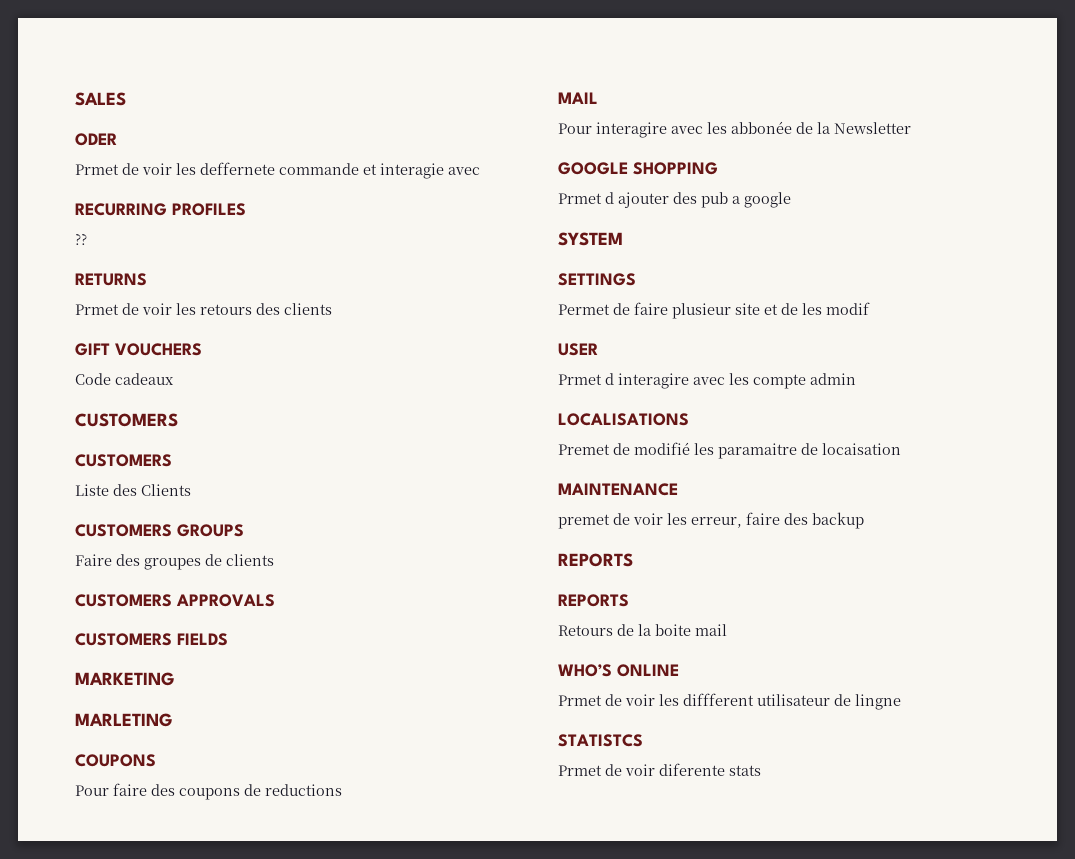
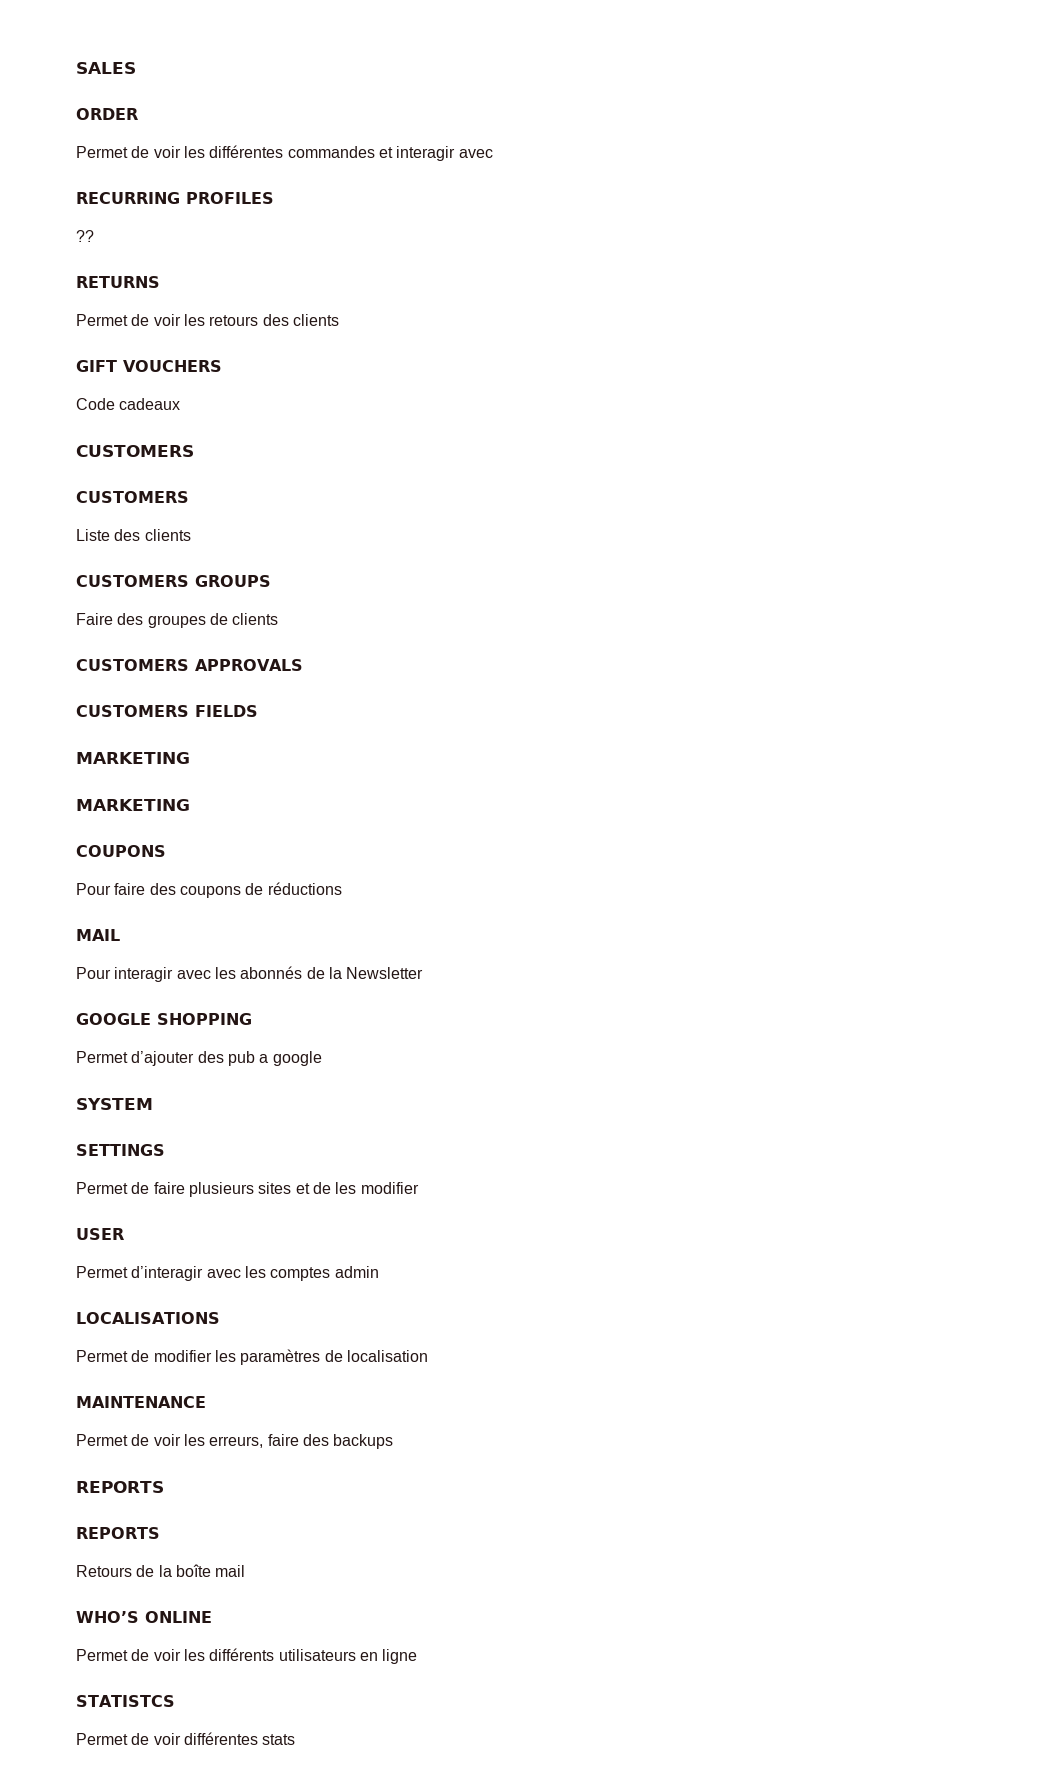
- ODER
- Prmet de voir les deffernete commande et interagie avec
+ ORDER
+ Permet de voir les différentes commandes et interagir avec
- Prmet de voir les retours des clients
+ Permet de voir les retours des clients
- Liste des Clients
+ Liste des clients
  CUSTOMERS FIELDS
  MARKETING
- MARLETING
+ MARKETING
- Pour faire des coupons de reductions
+ Pour faire des coupons de réductions
- Pour interagire avec les abbonée de la Newsletter
+ Pour interagir avec les abonnés de la Newsletter
- Prmet d ajouter des pub a google
+ Permet d’ajouter des pub a google
- Permet de faire plusieur site et de les modif
+ Permet de faire plusieurs sites et de les modifier
- Prmet d interagire avec les compte admin
+ Permet d’interagir avec les comptes admin
- Premet de modifié les paramaitre de locaisation
+ Permet de modifier les paramètres de localisation
- premet de voir les erreur, faire des backup
+ Permet de voir les erreurs, faire des backups
- Retours de la boite mail
+ Retours de la boîte mail
- Prmet de voir les diffferent utilisateur de lingne
+ Permet de voir les différents utilisateurs en ligne
- Prmet de voir diferente stats
+ Permet de voir différentes stats

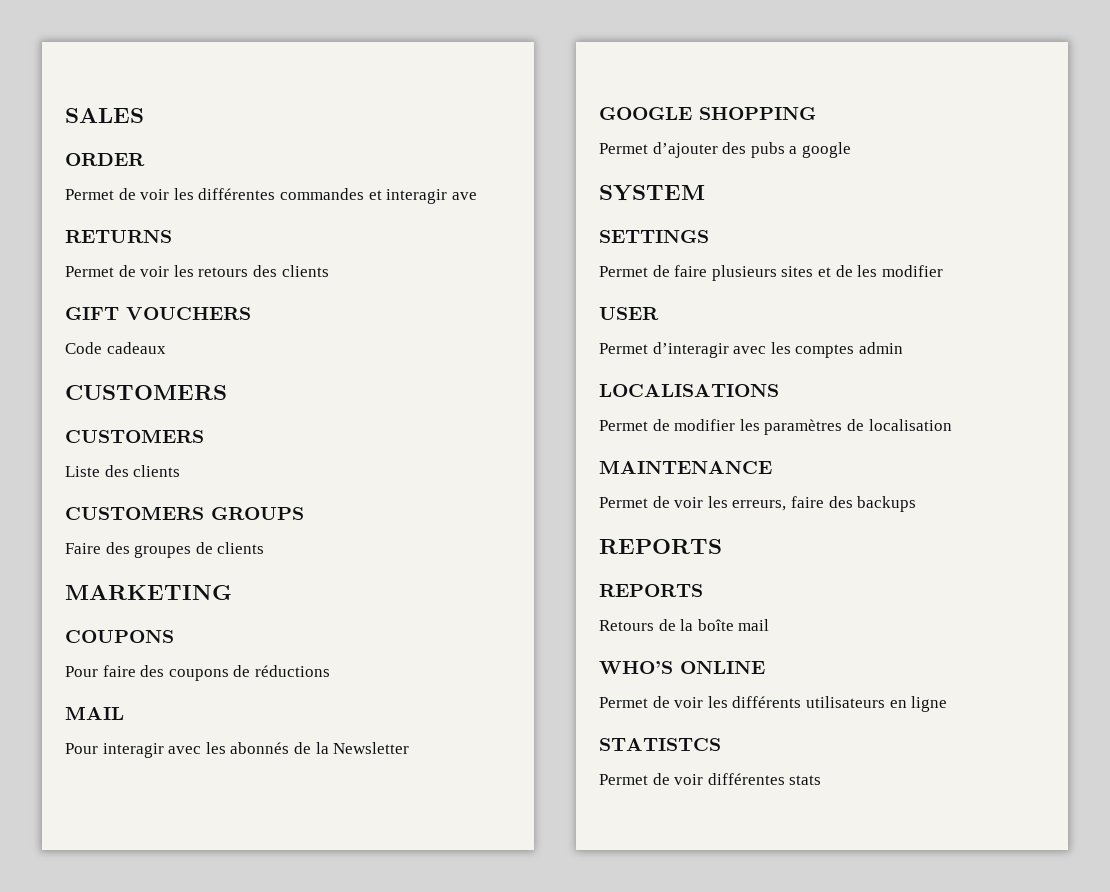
- Permet de voir les différentes commandes et interagir avec
- RECURRING PROFILES
- ??
+ Permet de voir les différentes commandes et interagir ave
- CUSTOMERS APPROVALS
- CUSTOMERS FIELDS
- MARKETING
- Permet d’ajouter des pub a google
+ Permet d’ajouter des pubs a google

